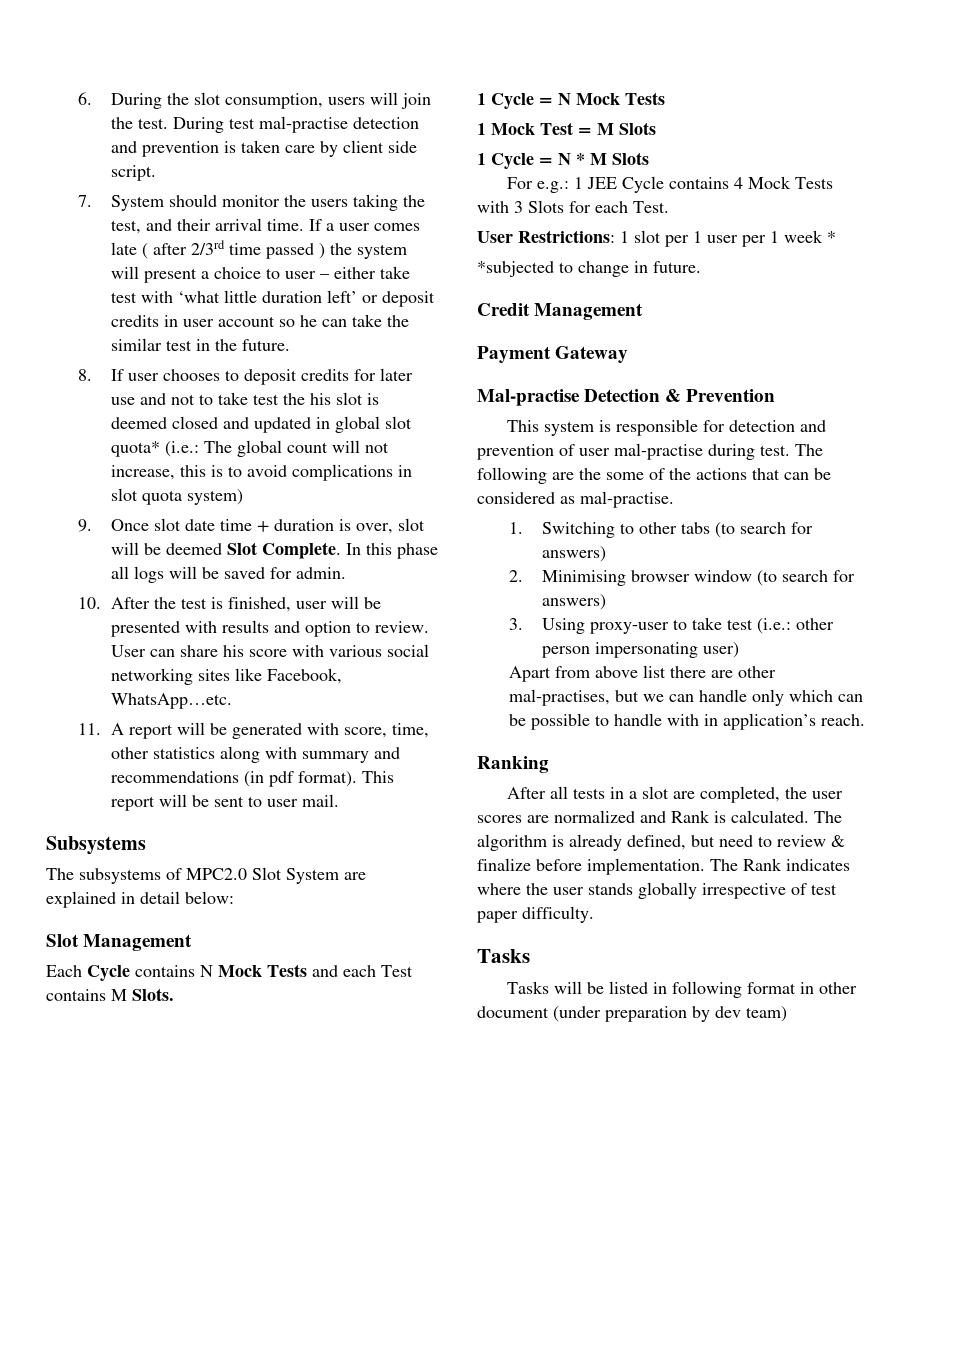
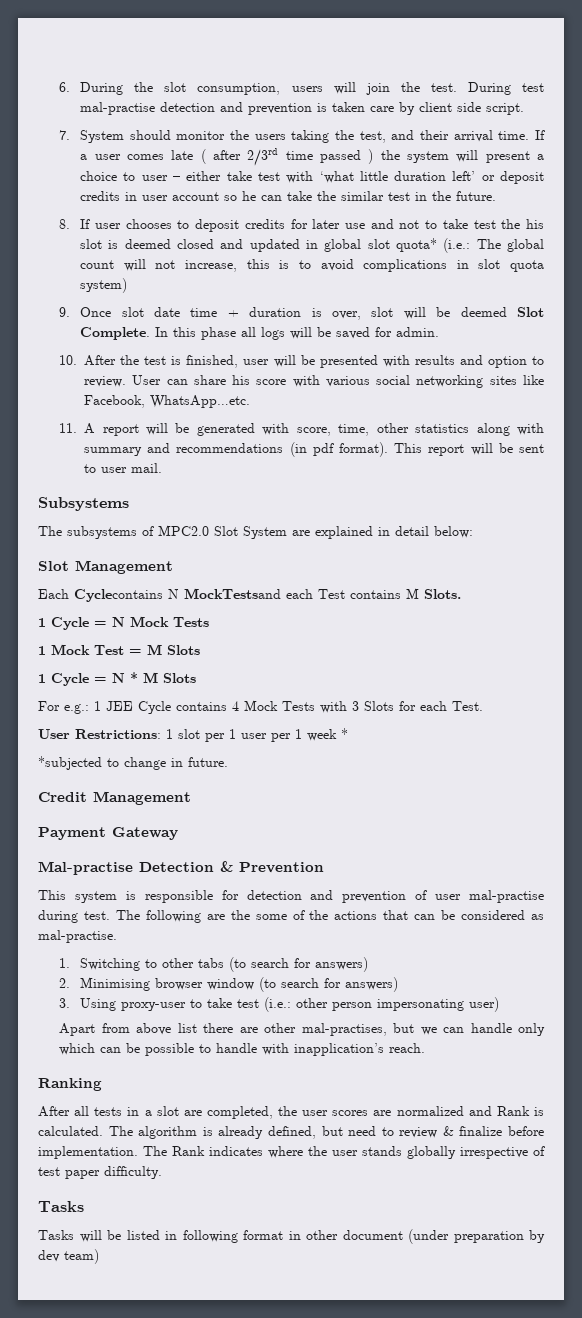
- Each Cycle contains N Mock Tests and each Test contains M Slots.
+ Each Cyclecontains N MockTestsand each Test contains M Slots.
- Apart from above list there are other mal-practises, but we can handle only which can be possible to handle with in application’s reach.
+ Apart from above list there are other mal-practises, but we can handle only which can be possible to handle with inapplication’s reach.

